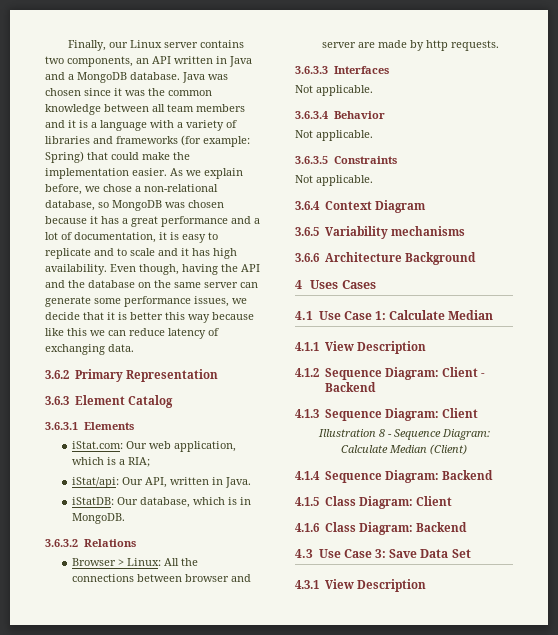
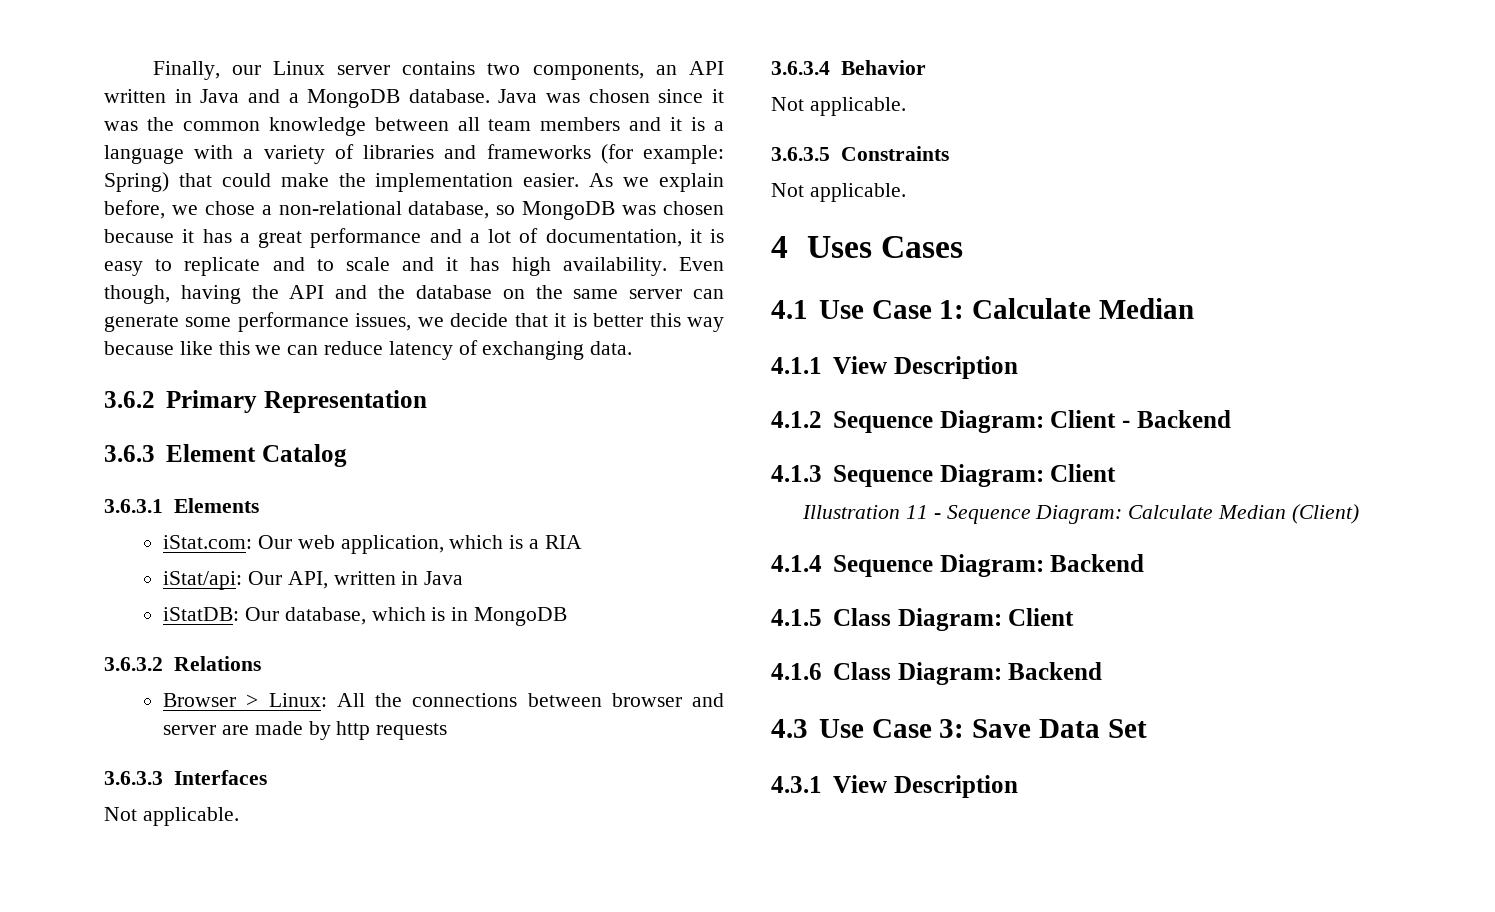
- iStat.com: Our web application, which is a RIA;
+ iStat.com: Our web application, which is a RIA
- iStat/api: Our API, written in Java.
+ iStat/api: Our API, written in Java
- iStatDB: Our database, which is in MongoDB.
+ iStatDB: Our database, which is in MongoDB
- Browser > Linux: All the connections between browser and server are made by http requests.
+ Browser > Linux: All the connections between browser and server are made by http requests
- 3.6.4 Context Diagram
- 3.6.5 Variability mechanisms
- 3.6.6 Architecture Background
- Illustration 8 - Sequence Diagram: Calculate Median (Client)
+ Illustration 11 - Sequence Diagram: Calculate Median (Client)

